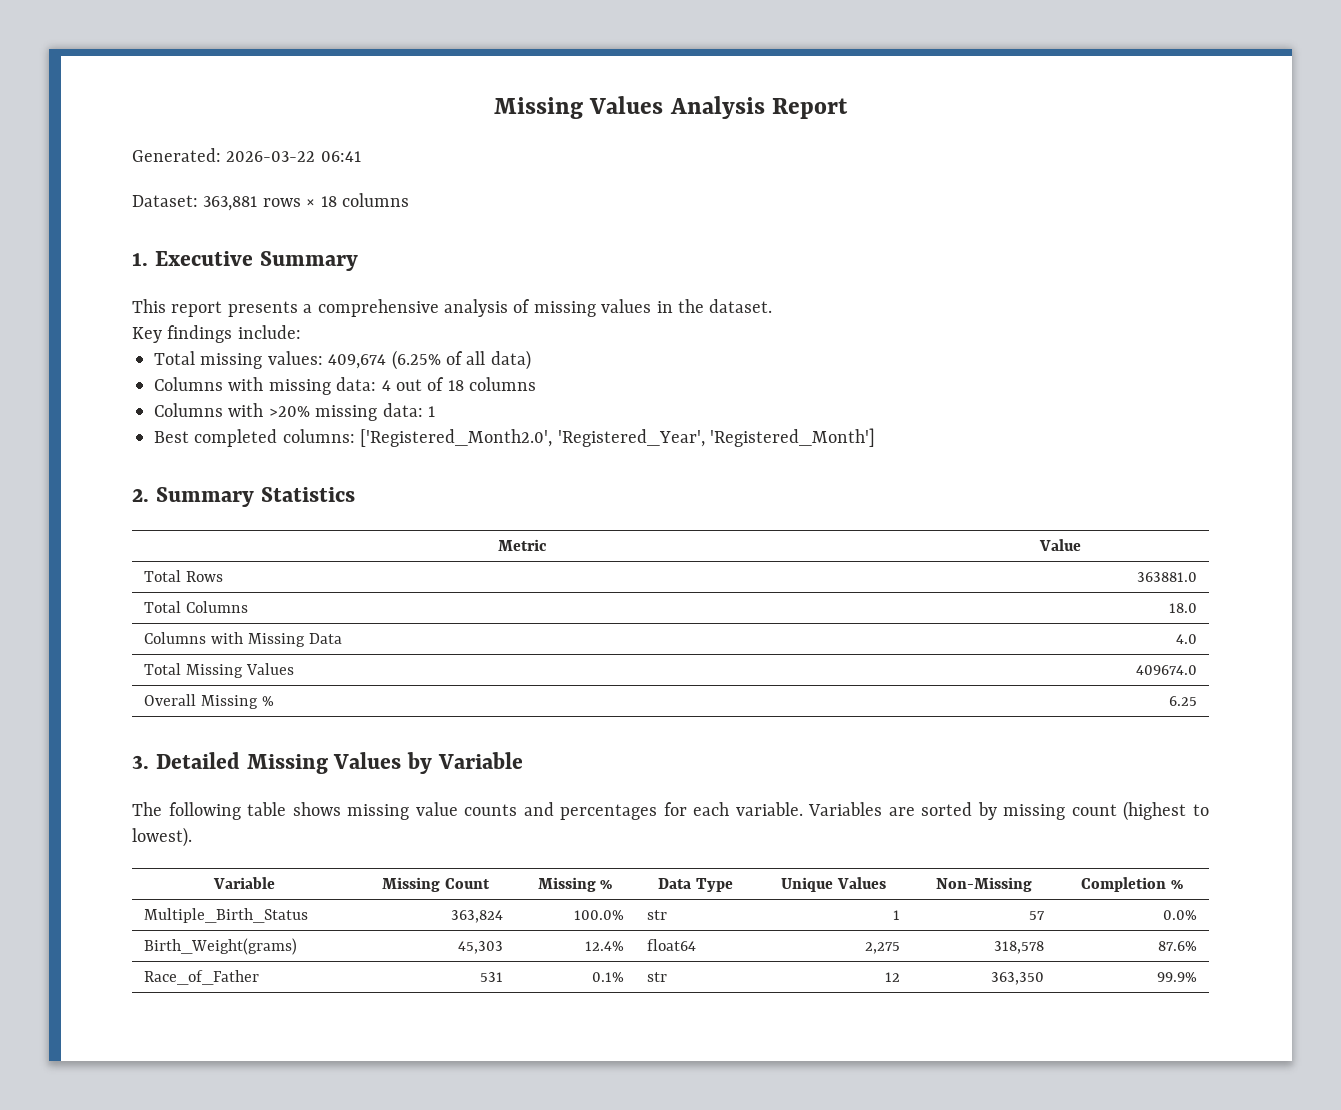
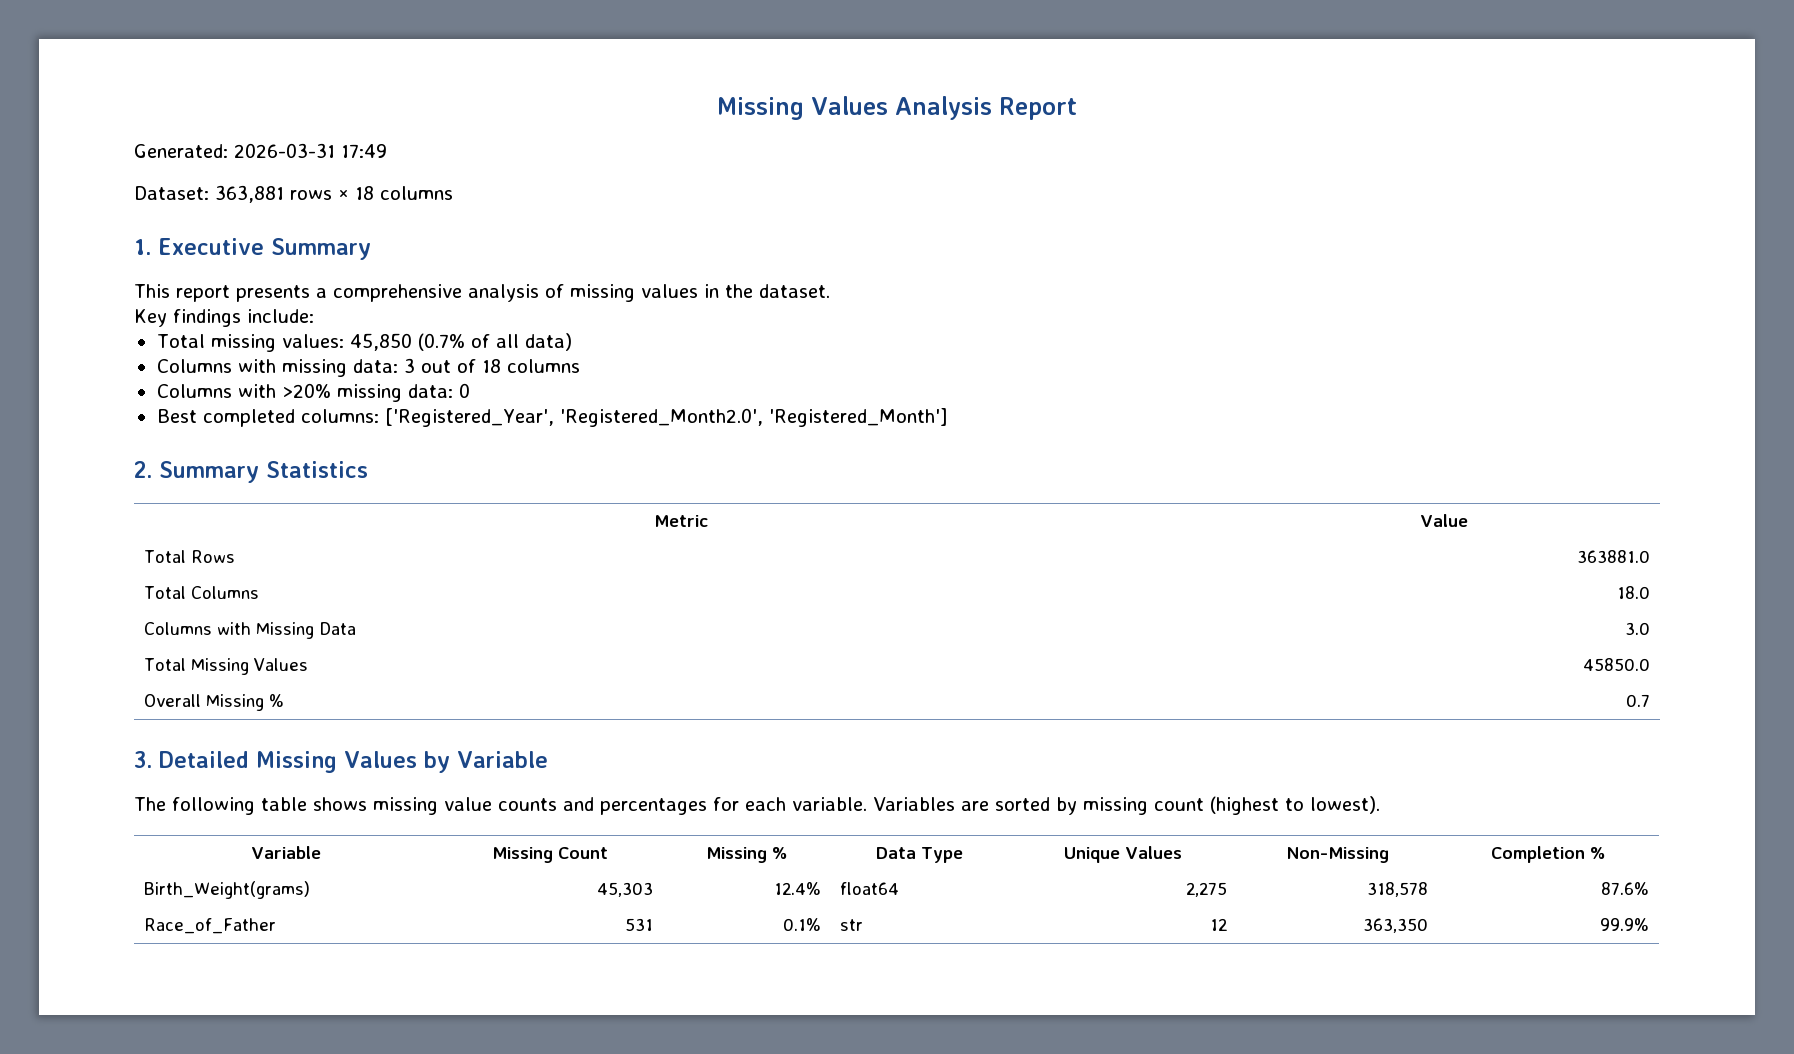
- Generated: 2026-03-22 06:41
+ Generated: 2026-03-31 17:49
- Total missing values: 409,674 (6.25% of all data)
+ Total missing values: 45,850 (0.7% of all data)
- Columns with missing data: 4 out of 18 columns
+ Columns with missing data: 3 out of 18 columns
- Columns with >20% missing data: 1
+ Columns with >20% missing data: 0
- Best completed columns: ['Registered_Month2.0', 'Registered_Year', 'Registered_Month']
+ Best completed columns: ['Registered_Year', 'Registered_Month2.0', 'Registered_Month']
- Columns with Missing Data | 4.0
+ Columns with Missing Data | 3.0
- Total Missing Values | 409674.0
+ Total Missing Values | 45850.0
- Overall Missing % | 6.25
+ Overall Missing % | 0.7
- Multiple_Birth_Status | 363,824 | 100.0% | str | 1 | 57 | 0.0%

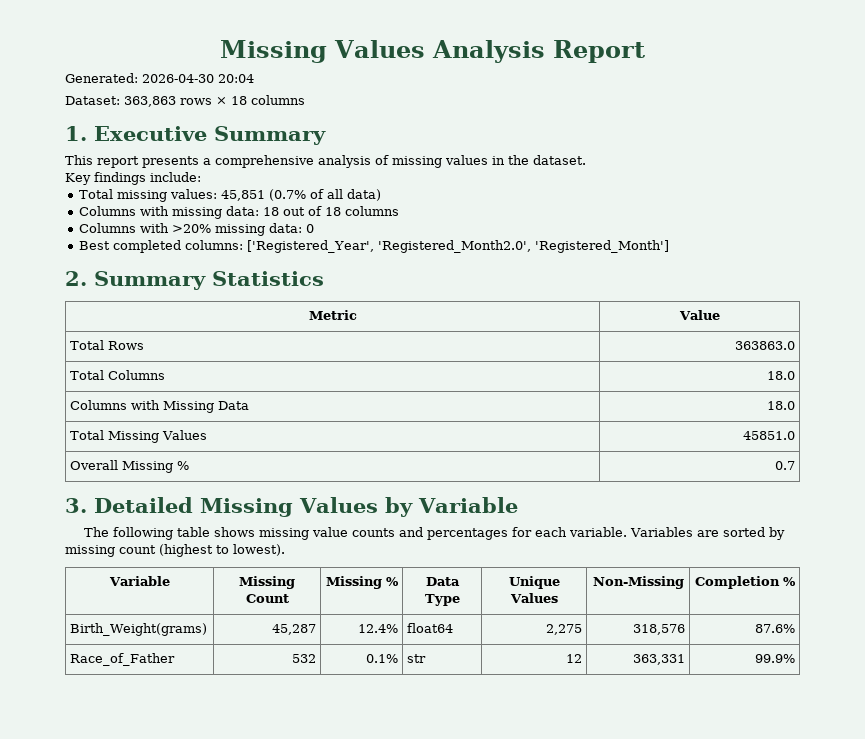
- Generated: 2026-03-31 17:49
+ Generated: 2026-04-30 20:04
- Dataset: 363,881 rows × 18 columns
+ Dataset: 363,863 rows × 18 columns
- Total missing values: 45,850 (0.7% of all data)
+ Total missing values: 45,851 (0.7% of all data)
- Columns with missing data: 3 out of 18 columns
+ Columns with missing data: 18 out of 18 columns
- Total Rows | 363881.0
+ Total Rows | 363863.0
- Columns with Missing Data | 3.0
+ Columns with Missing Data | 18.0
- Total Missing Values | 45850.0
+ Total Missing Values | 45851.0
- Birth_Weight(grams) | 45,303 | 12.4% | float64 | 2,275 | 318,578 | 87.6%
+ Birth_Weight(grams) | 45,287 | 12.4% | float64 | 2,275 | 318,576 | 87.6%
- Race_of_Father | 531 | 0.1% | str | 12 | 363,350 | 99.9%
+ Race_of_Father | 532 | 0.1% | str | 12 | 363,331 | 99.9%

